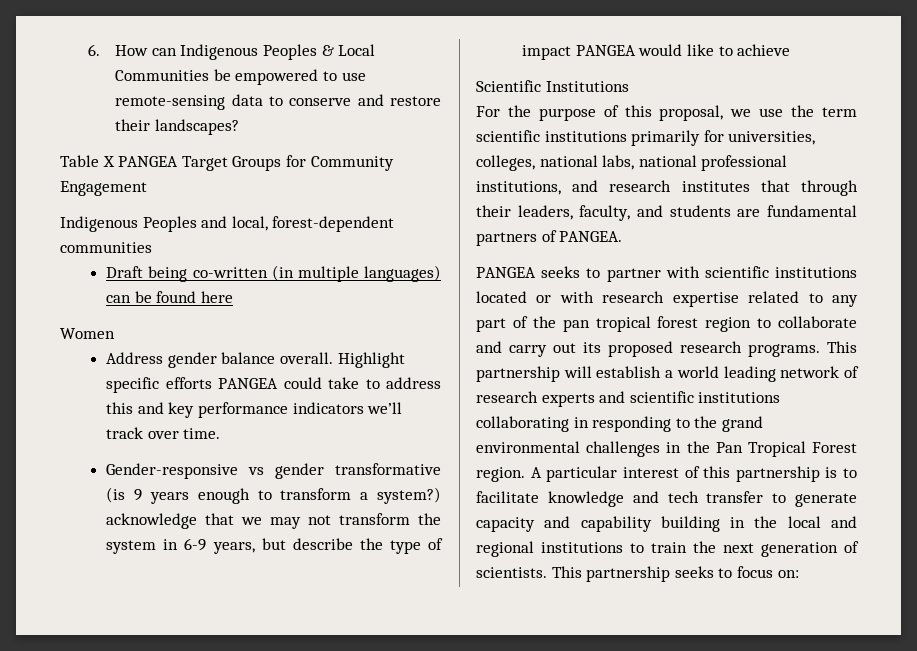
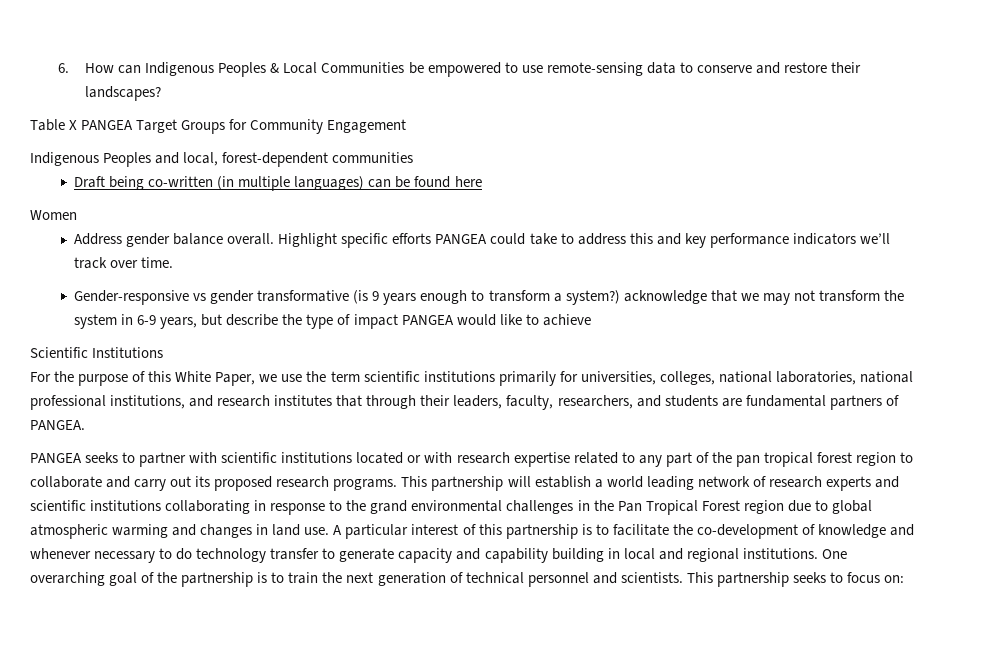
- For the purpose of this proposal, we use the term scientific institutions primarily for universities, colleges, national labs, national professional institutions, and research institutes that through their leaders, faculty, and students are fundamental partners of PANGEA.
+ For the purpose of this White Paper, we use the term scientific institutions primarily for universities, colleges, national laboratories, national professional institutions, and research institutes that through their leaders, faculty, researchers, and students are fundamental partners of PANGEA.
- This partnership will establish a world leading network of research experts and scientific institutions collaborating in responding to the grand environmental challenges in the Pan Tropical Forest region.
+ This partnership will establish a world leading network of research experts and scientific institutions collaborating in response to the grand environmental challenges in the Pan Tropical Forest region due to global atmospheric warming and changes in land use.
- A particular interest of this partnership is to facilitate knowledge and tech transfer to generate capacity and capability building in the local and regional institutions to train the next generation of scientists.
+ A particular interest of this partnership is to facilitate the co-development of knowledge and whenever necessary to do technology transfer to generate capacity and capability building in local and regional institutions. One overarching goal of the partnership is to train the next generation of technical personnel and scientists.

